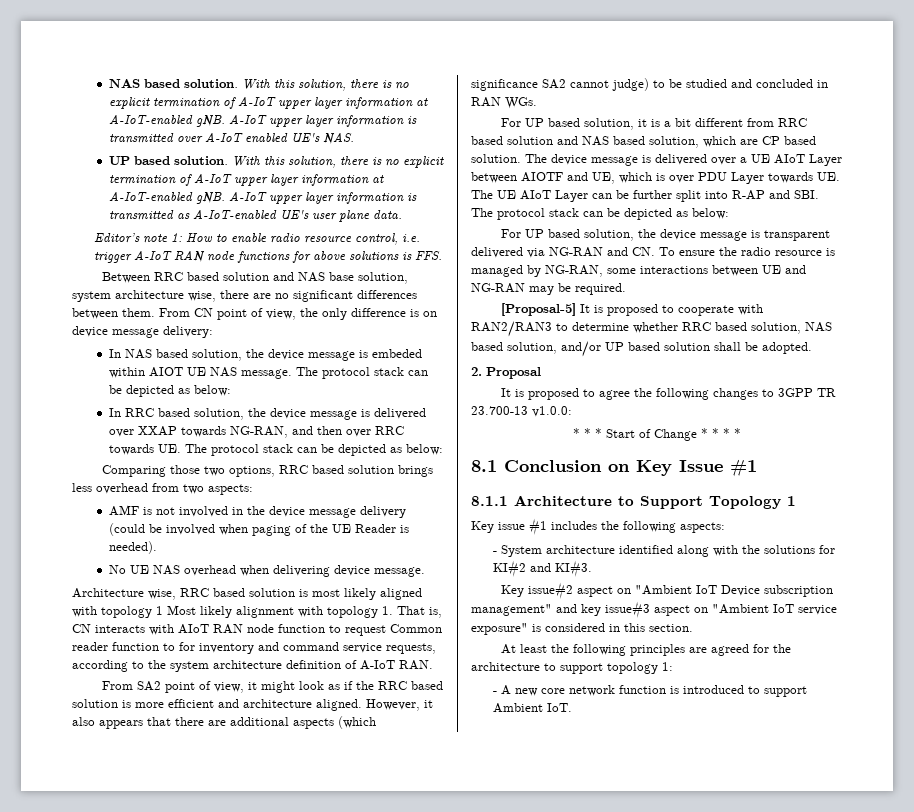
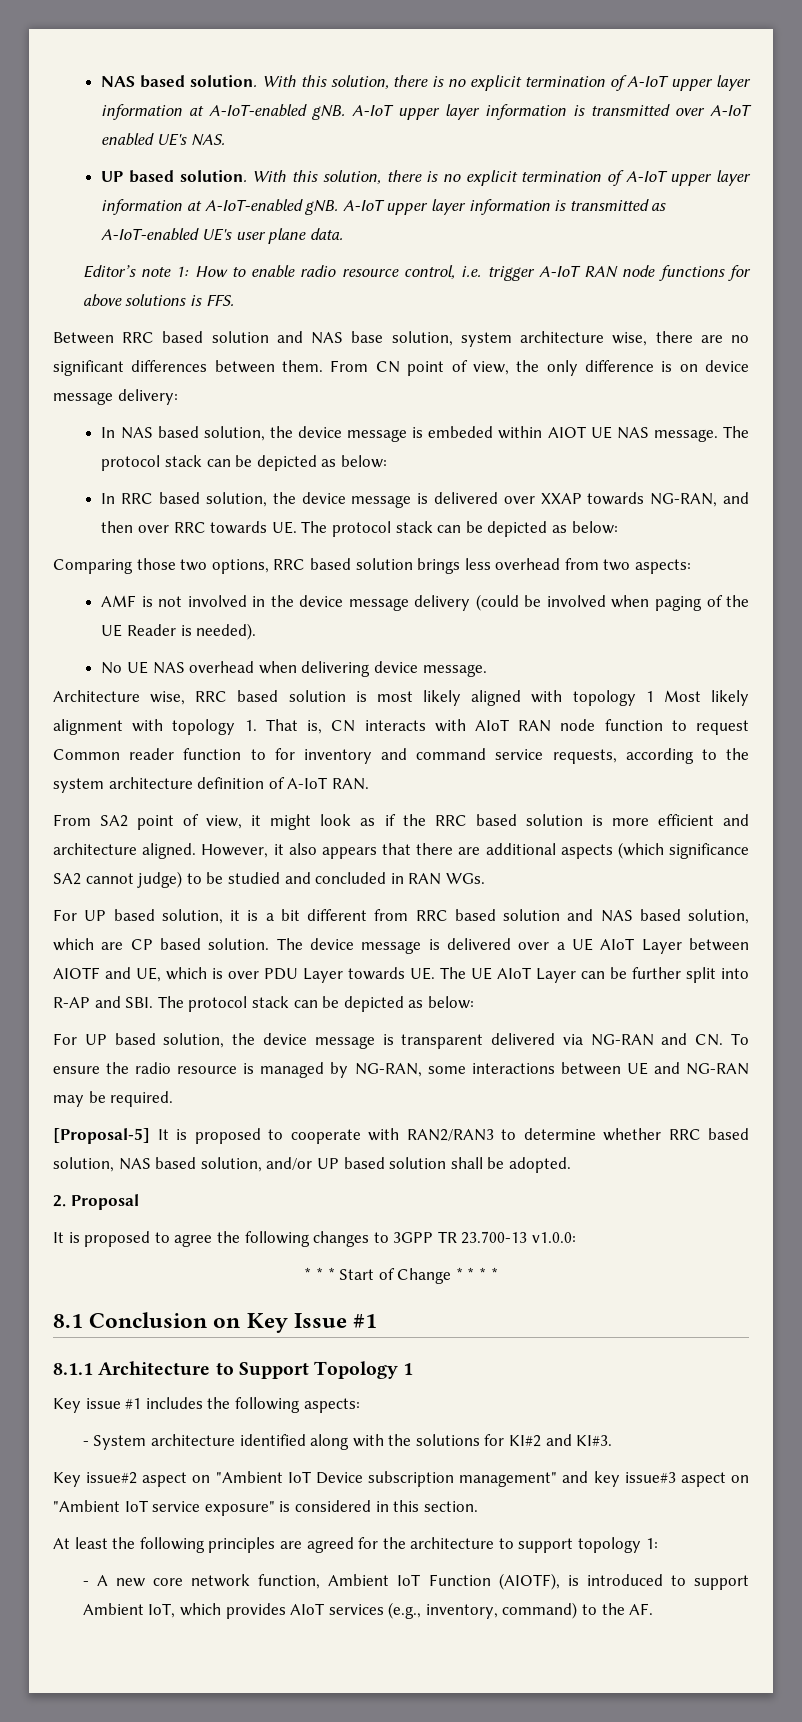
- - A new core network function is introduced to support Ambient IoT.
+ - A new core network function, Ambient IoT Function (AIOTF), is introduced to support Ambient IoT, which provides AIoT services (e.g., inventory, command) to the AF.

